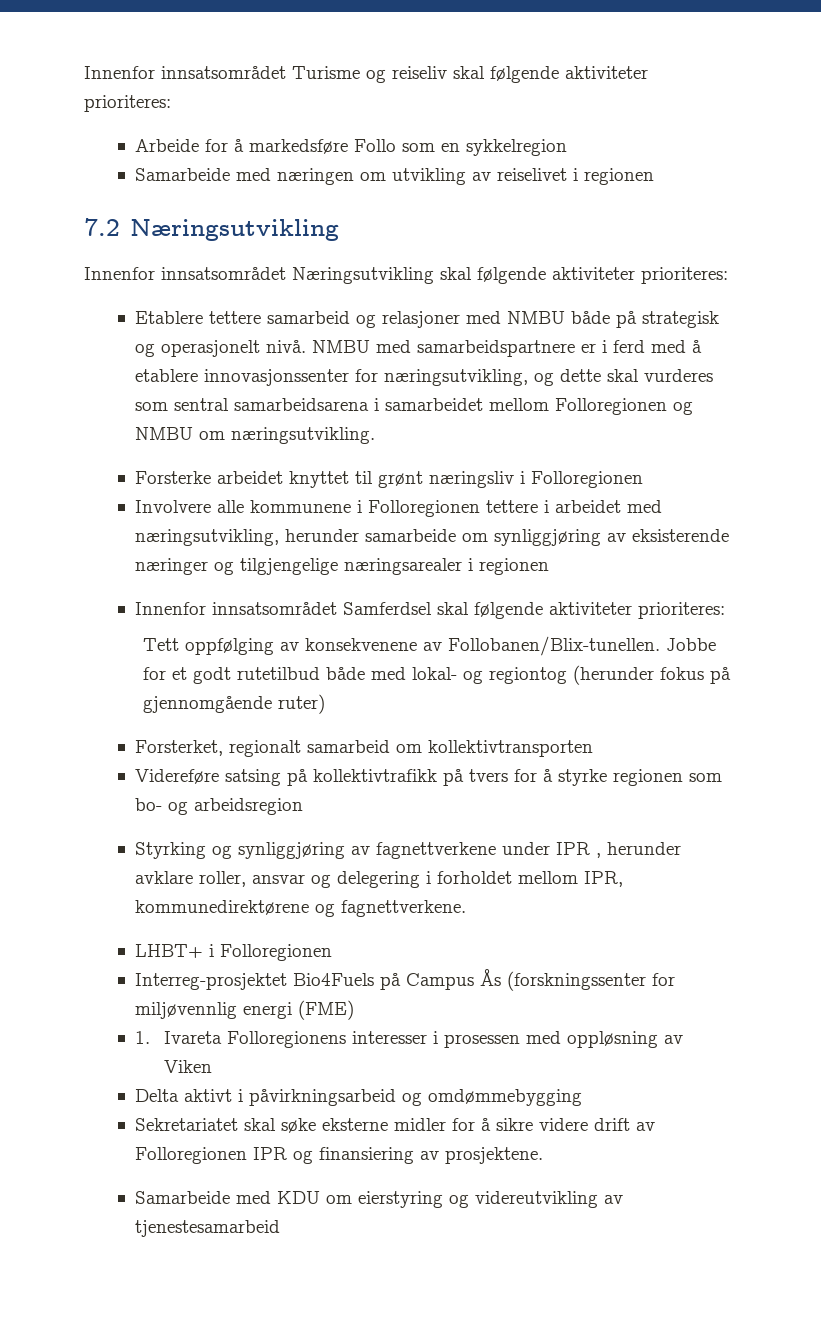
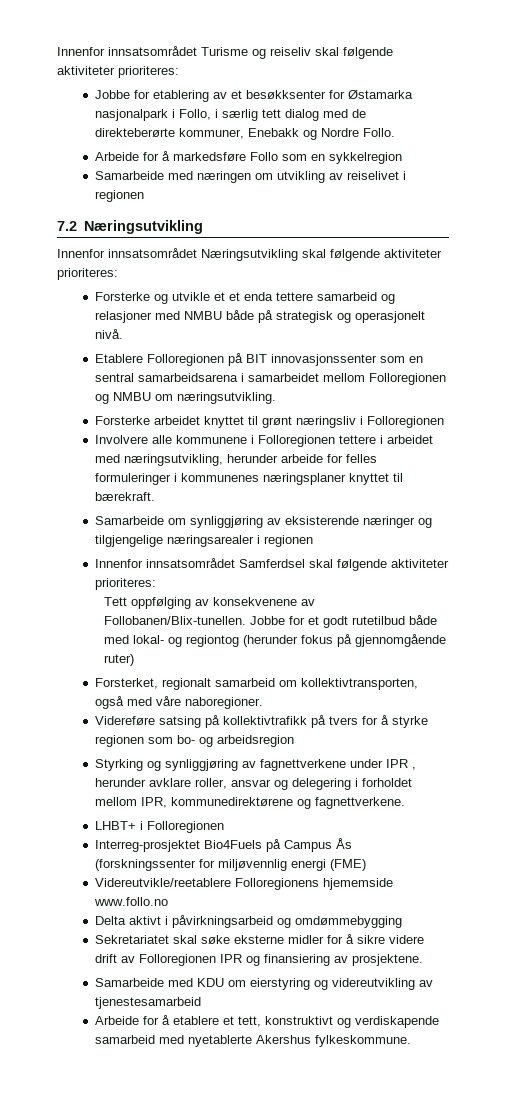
+ Jobbe for etablering av et besøkksenter for Østamarka nasjonalpark i Follo, i særlig tett dialog med de direkteberørte kommuner, Enebakk og Nordre Follo.
- Etablere tettere samarbeid og relasjoner med NMBU både på strategisk og operasjonelt nivå. NMBU med samarbeidspartnere er i ferd med å etablere innovasjonssenter for næringsutvikling, og dette skal vurderes som sentral samarbeidsarena i samarbeidet mellom Folloregionen og NMBU om næringsutvikling.
+ Forsterke og utvikle et et enda tettere samarbeid og relasjoner med NMBU både på strategisk og operasjonelt nivå.
+ Etablere Folloregionen på BIT innovasjonssenter som en sentral samarbeidsarena i samarbeidet mellom Folloregionen og NMBU om næringsutvikling.
- Involvere alle kommunene i Folloregionen tettere i arbeidet med næringsutvikling, herunder samarbeide om synliggjøring av eksisterende næringer og tilgjengelige næringsarealer i regionen
+ Involvere alle kommunene i Folloregionen tettere i arbeidet med næringsutvikling, herunder arbeide for felles formuleringer i kommunenes næringsplaner knyttet til bærekraft.
+ Samarbeide om synliggjøring av eksisterende næringer og tilgjengelige næringsarealer i regionen
- Forsterket, regionalt samarbeid om kollektivtransporten
+ Forsterket, regionalt samarbeid om kollektivtransporten, også med våre naboregioner.
- 1. Ivareta Folloregionens interesser i prosessen med oppløsning av Viken
+ Videreutvikle/reetablere Folloregionens hjememside www.follo.no
+ Arbeide for å etablere et tett, konstruktivt og verdiskapende samarbeid med nyetablerte Akershus fylkeskommune.

